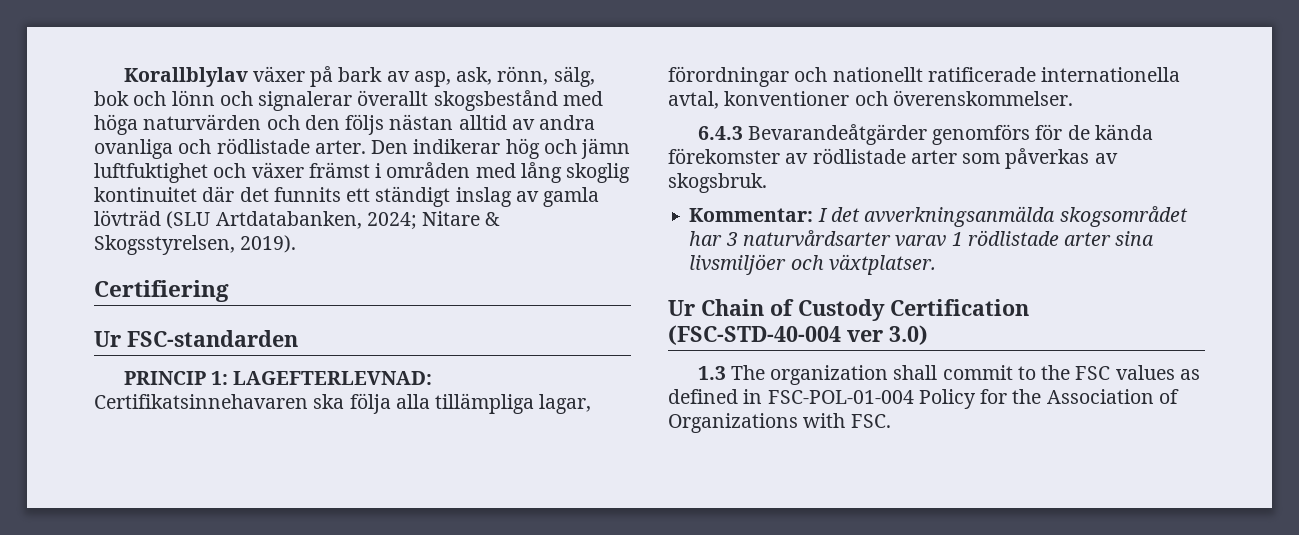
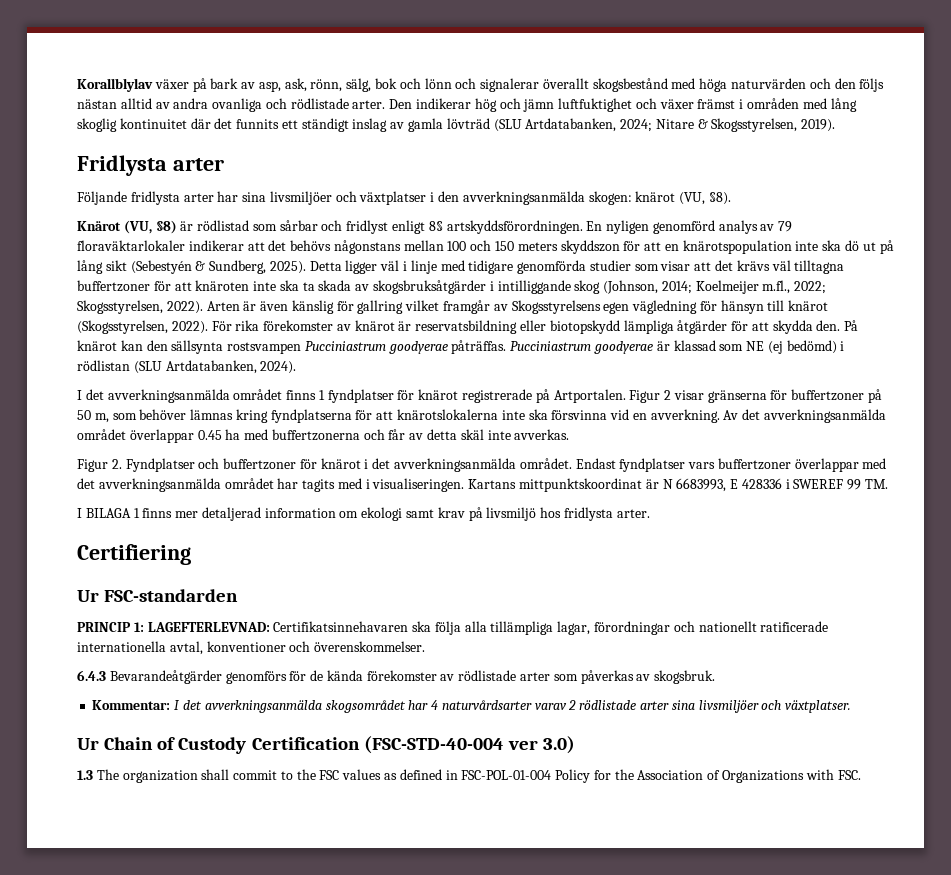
+ Fridlysta arter
+ Följande fridlysta arter har sina livsmiljöer och växtplatser i den avverkningsanmälda skogen: knärot (VU, §8).
+ Knärot (VU, §8) är rödlistad som sårbar och fridlyst enligt 8§ artskyddsförordningen. En nyligen genomförd analys av 79 floraväktarlokaler indikerar att det behövs någonstans mellan 100 och 150 meters skyddszon för att en knärotspopulation inte ska dö ut på lång sikt (Sebestyén & Sundberg, 2025). Detta ligger väl i linje med tidigare genomförda studier som visar att det krävs väl tilltagna buffertzoner för att knäroten inte ska ta skada av skogsbruksåtgärder i intilliggande skog (Johnson, 2014; Koelmeijer m.fl., 2022; Skogsstyrelsen, 2022). Arten är även känslig för gallring vilket framgår av Skogsstyrelsens egen vägledning för hänsyn till knärot (Skogsstyrelsen, 2022). För rika förekomster av knärot är reservatsbildning eller biotopskydd lämpliga åtgärder för att skydda den. På knärot kan den sällsynta rostsvampen Pucciniastrum goodyerae påträffas. Pucciniastrum goodyerae är klassad som NE (ej bedömd) i rödlistan (SLU Artdatabanken, 2024).
+ I det avverkningsanmälda området finns 1 fyndplatser för knärot registrerade på Artportalen. Figur 2 visar gränserna för buffertzoner på 50 m, som behöver lämnas kring fyndplatserna för att knärotslokalerna inte ska försvinna vid en avverkning. Av det avverkningsanmälda området överlappar 0.45 ha med buffertzonerna och får av detta skäl inte avverkas.
+ Figur 2. Fyndplatser och buffertzoner för knärot i det avverkningsanmälda området. Endast fyndplatser vars buffertzoner överlappar med det avverkningsanmälda området har tagits med i visualiseringen. Kartans mittpunktskoordinat är N 6683993, E 428336 i SWEREF 99 TM.
+ I BILAGA 1 finns mer detaljerad information om ekologi samt krav på livsmiljö hos fridlysta arter.
- Kommentar: I det avverkningsanmälda skogsområdet har 3 naturvårdsarter varav 1 rödlistade arter sina livsmiljöer och växtplatser.
+ Kommentar: I det avverkningsanmälda skogsområdet har 4 naturvårdsarter varav 2 rödlistade arter sina livsmiljöer och växtplatser.

